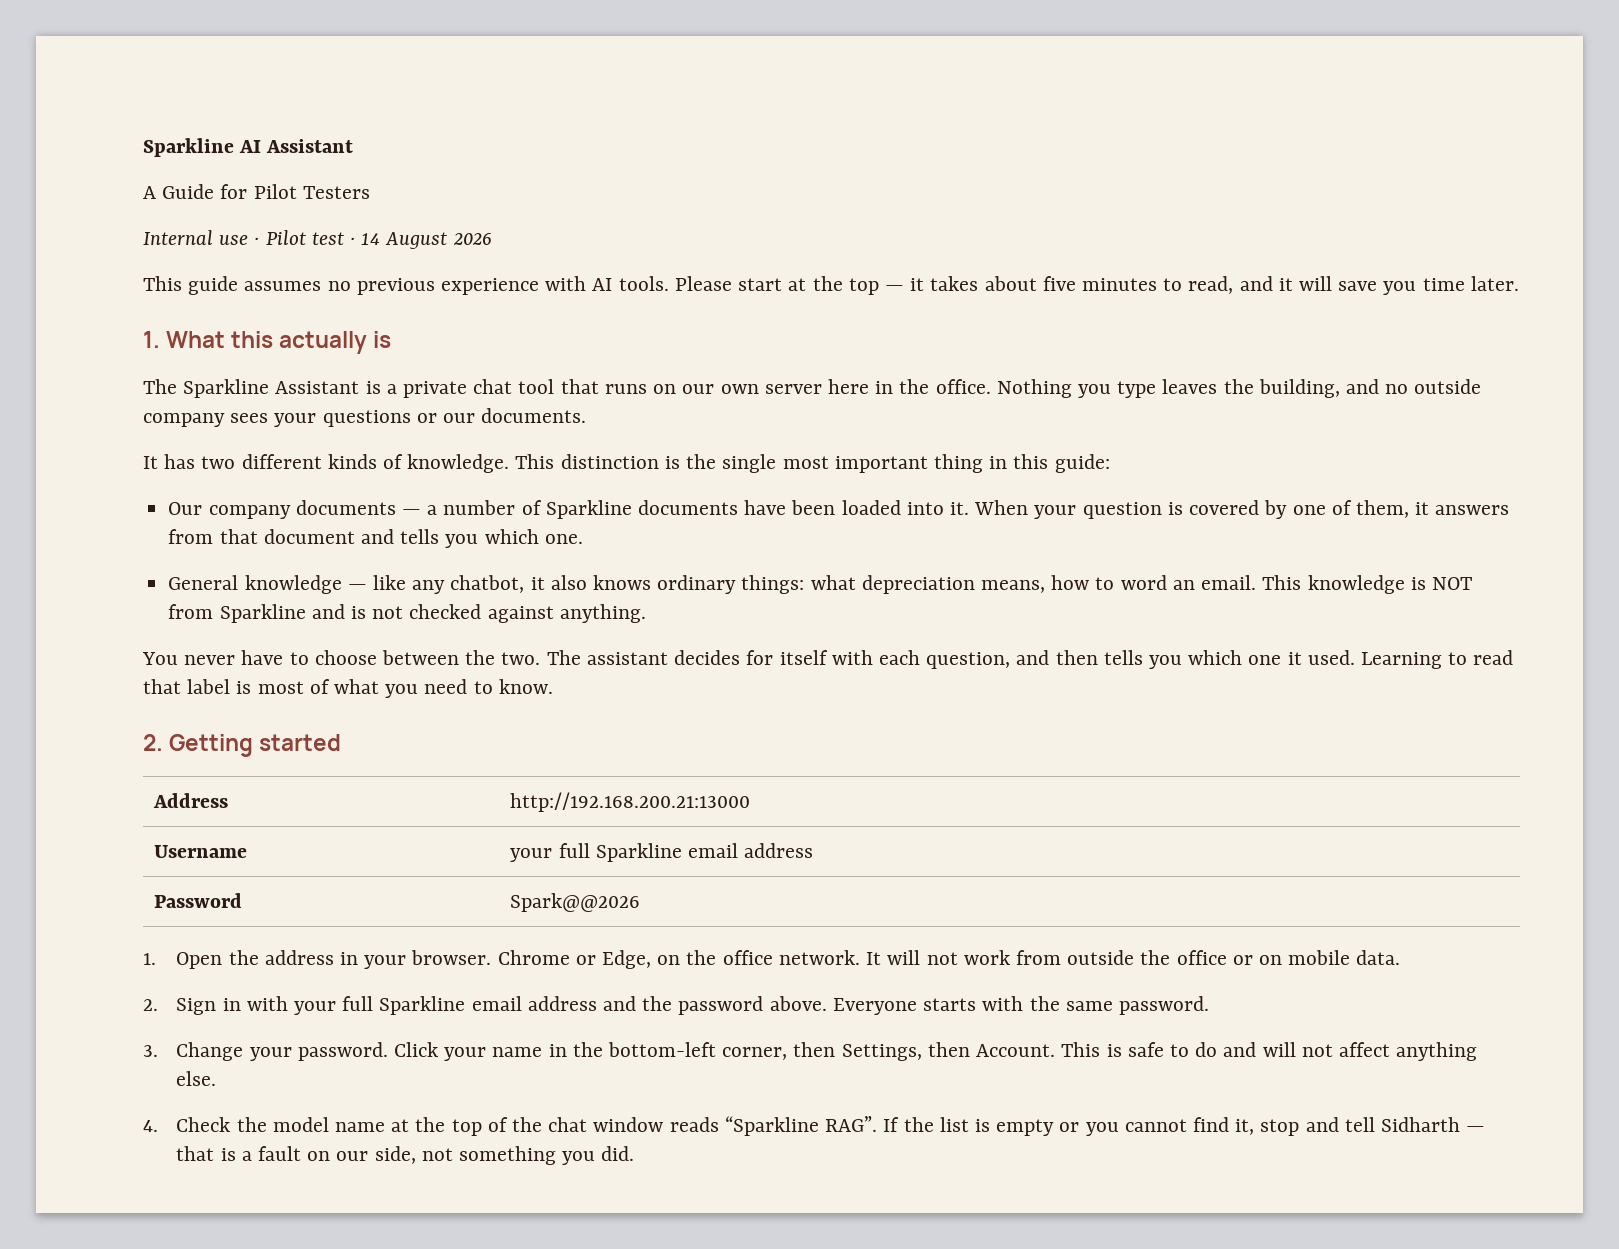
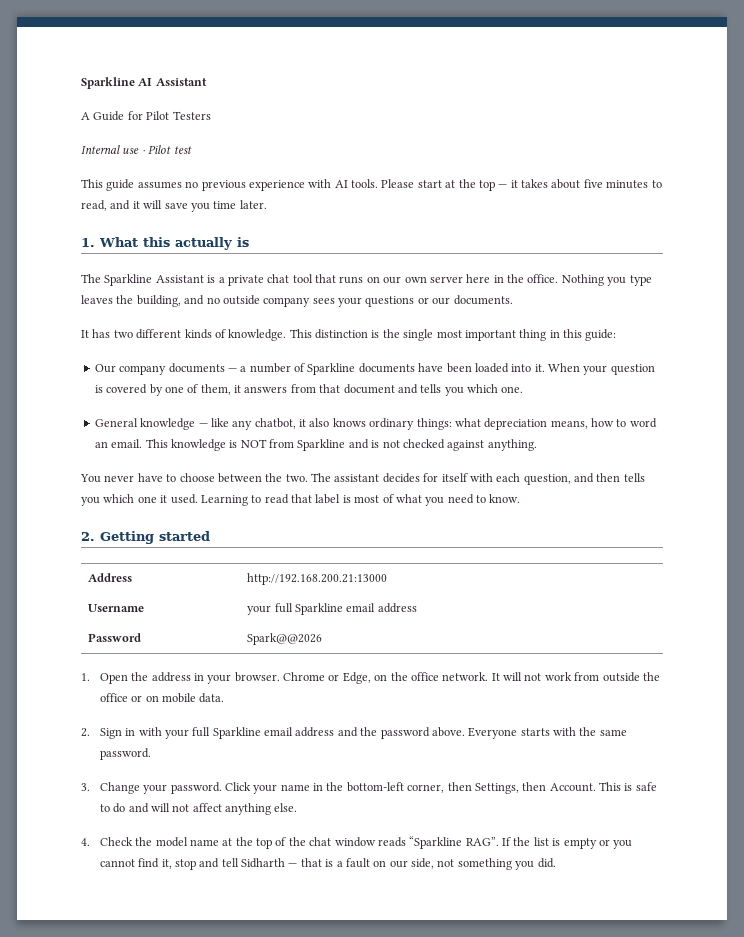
- Internal use · Pilot test · 14 August 2026
+ Internal use · Pilot test

